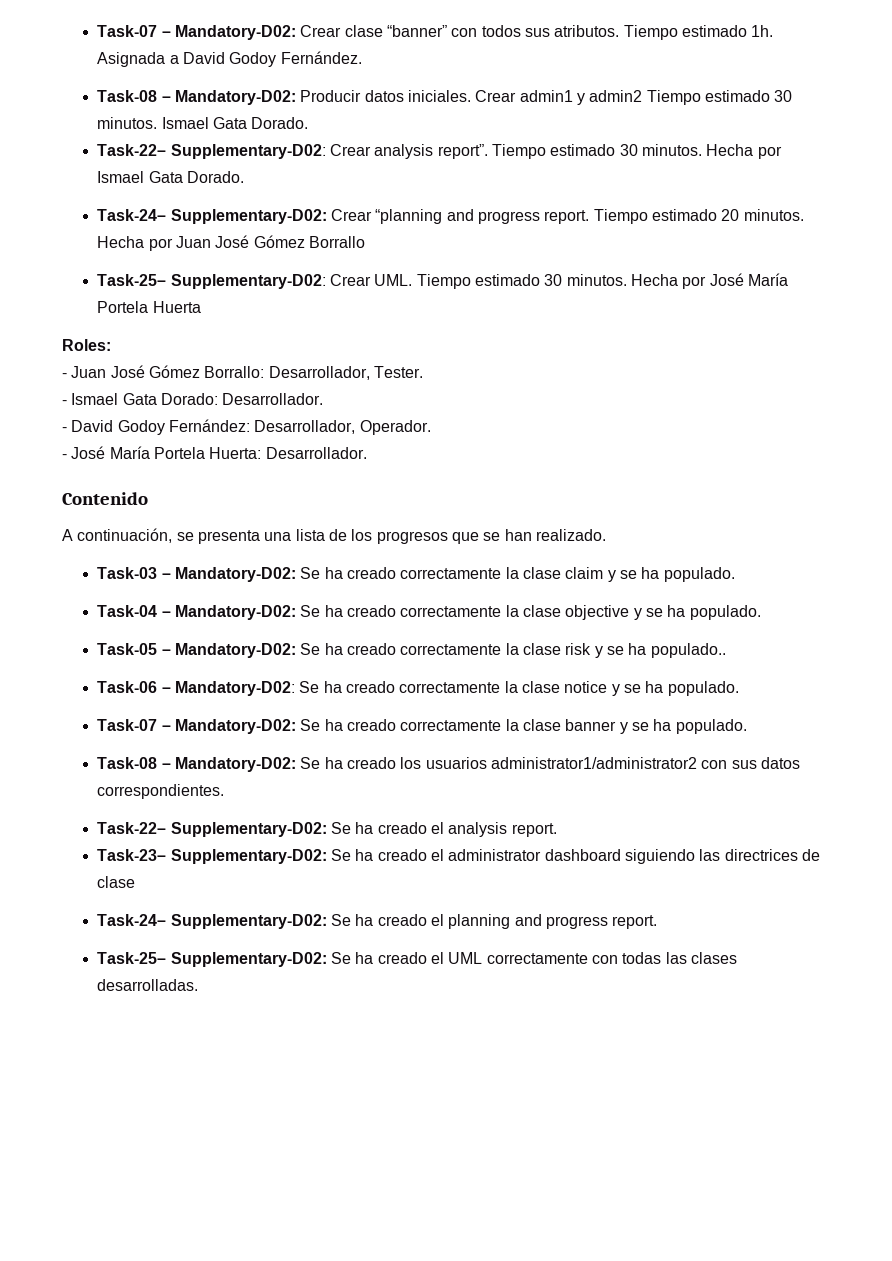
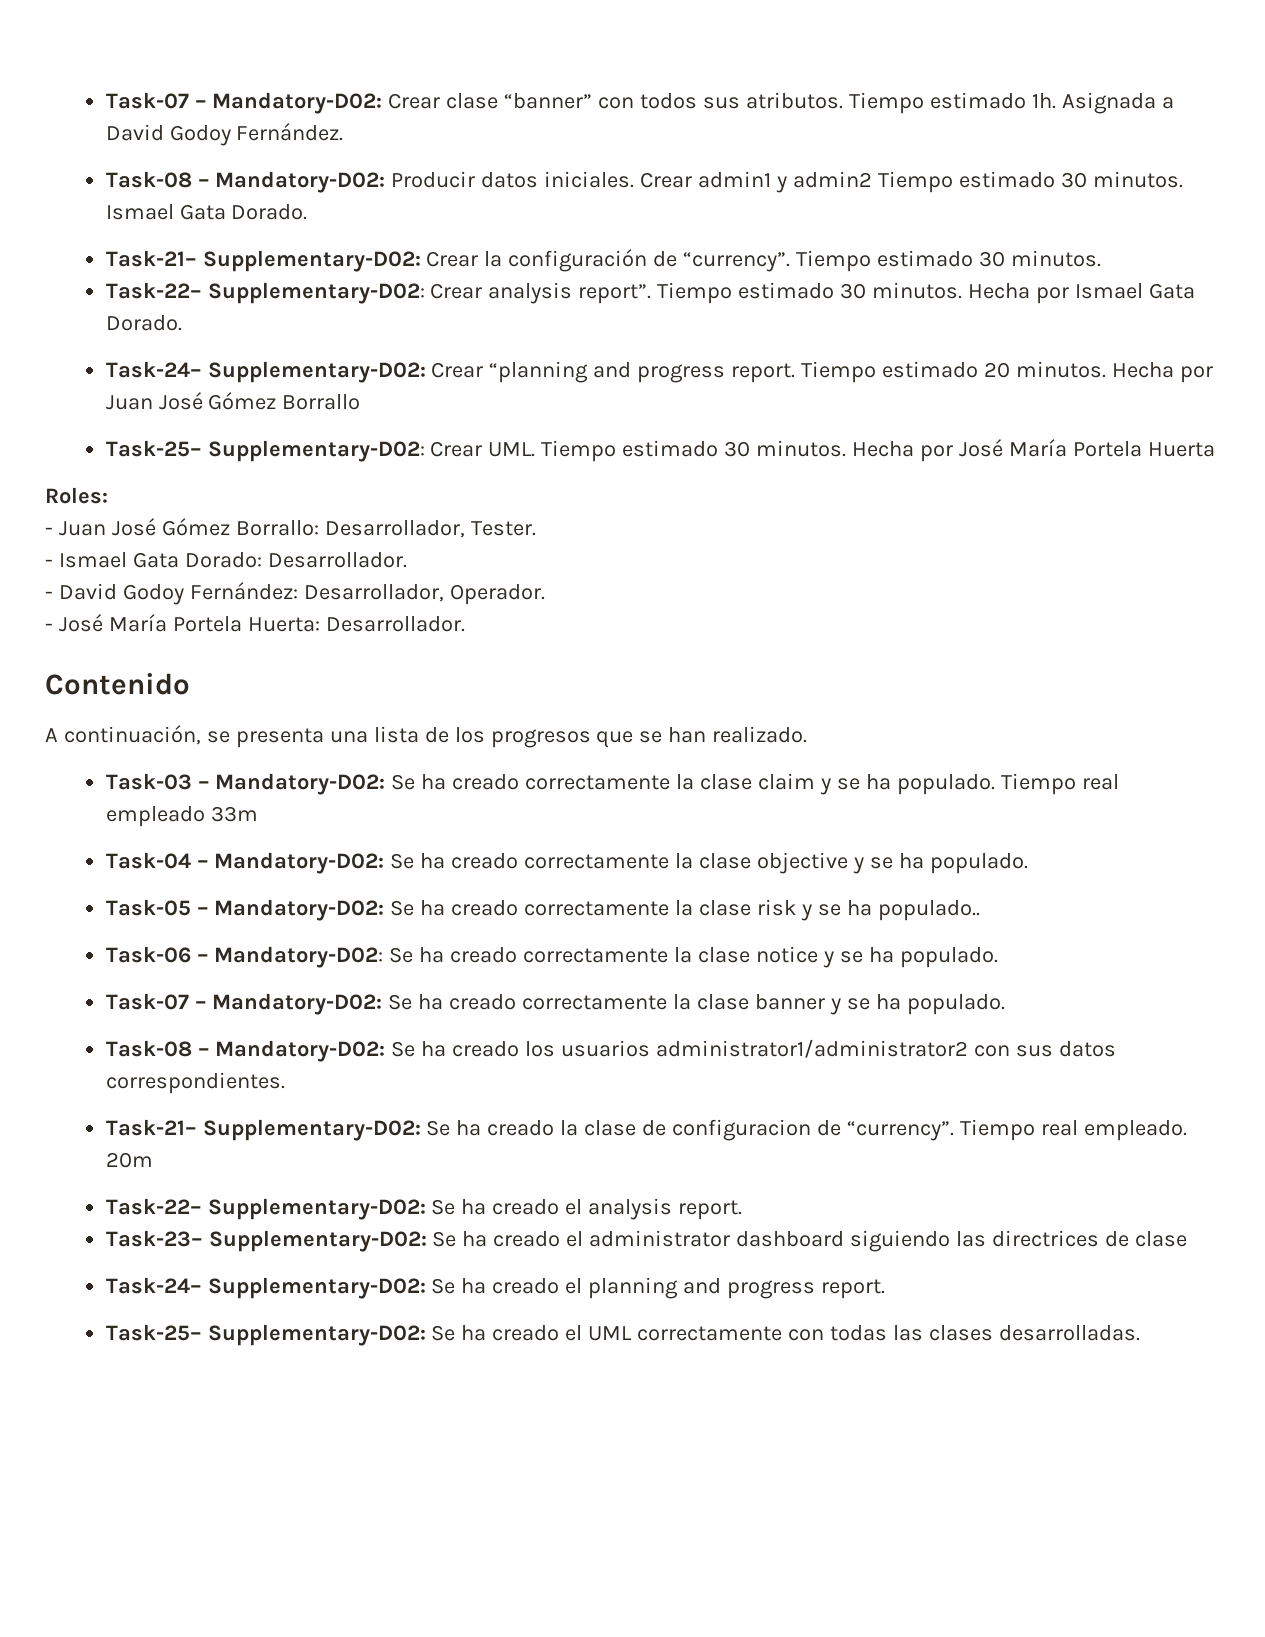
+ Task-21– Supplementary-D02: Crear la configuración de “currency”. Tiempo estimado 30 minutos.
+ Tiempo real empleado 33m
+ Task-21– Supplementary-D02: Se ha creado la clase de configuracion de “currency”. Tiempo real empleado. 20m

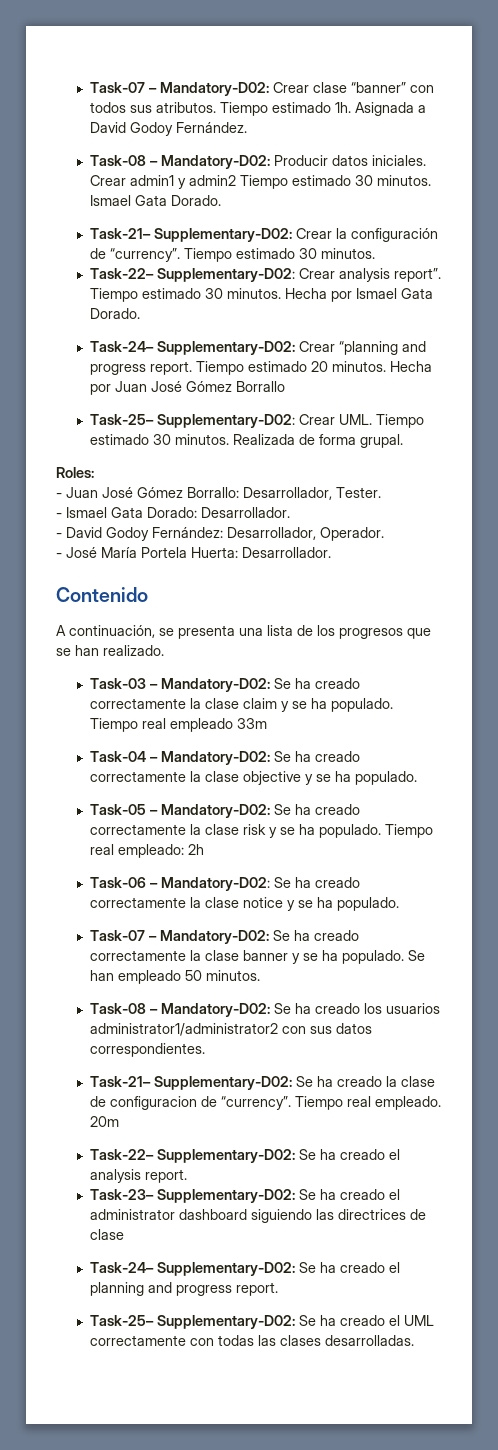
- Hecha por José María Portela Huerta
+ Realizada de forma grupal.
- Task-05 – Mandatory-D02: Se ha creado correctamente la clase risk y se ha populado..
+ Task-05 – Mandatory-D02: Se ha creado correctamente la clase risk y se ha populado. Tiempo real empleado: 2h
+ Se han empleado 50 minutos.

